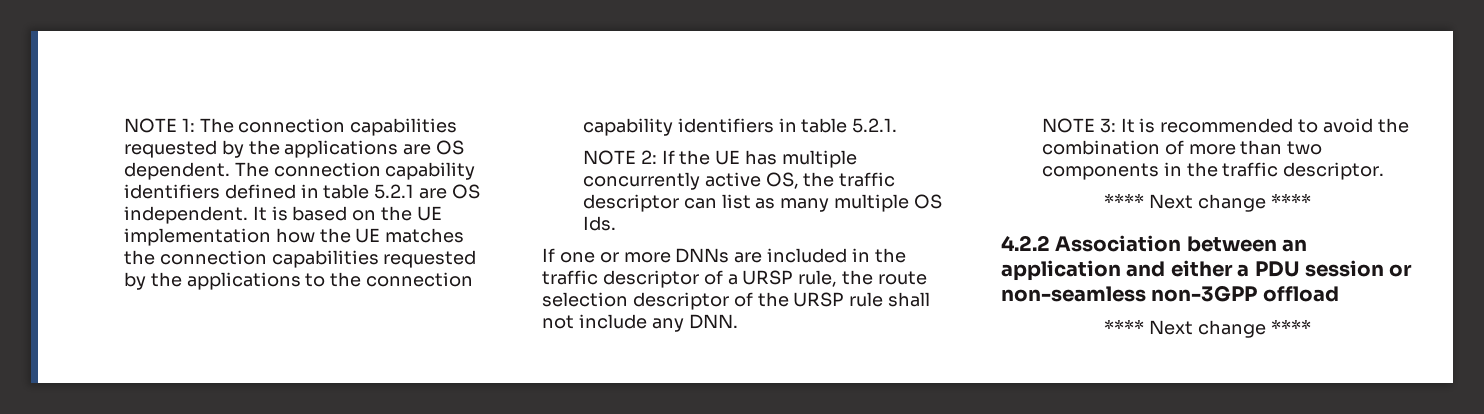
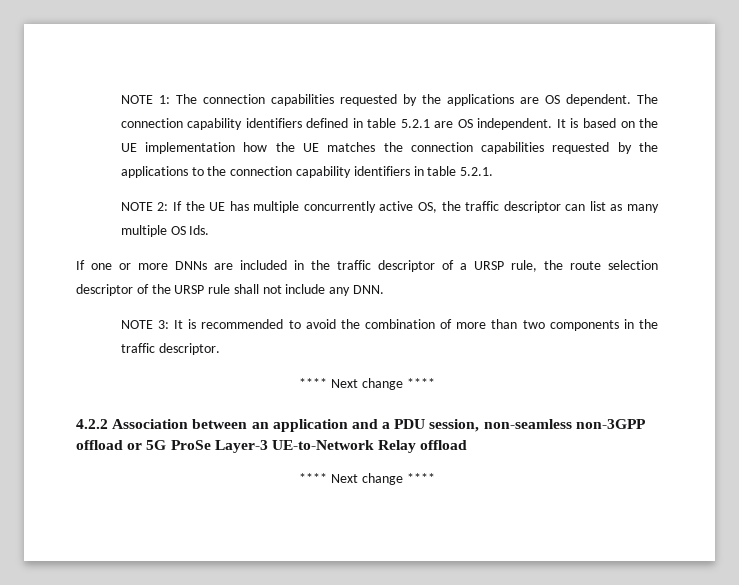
- 4.2.2 Association between an application and either a PDU session or non-seamless non-3GPP offload
+ 4.2.2 Association between an application and a PDU session, non-seamless non-3GPP offload or 5G ProSe Layer-3 UE-to-Network Relay offload

